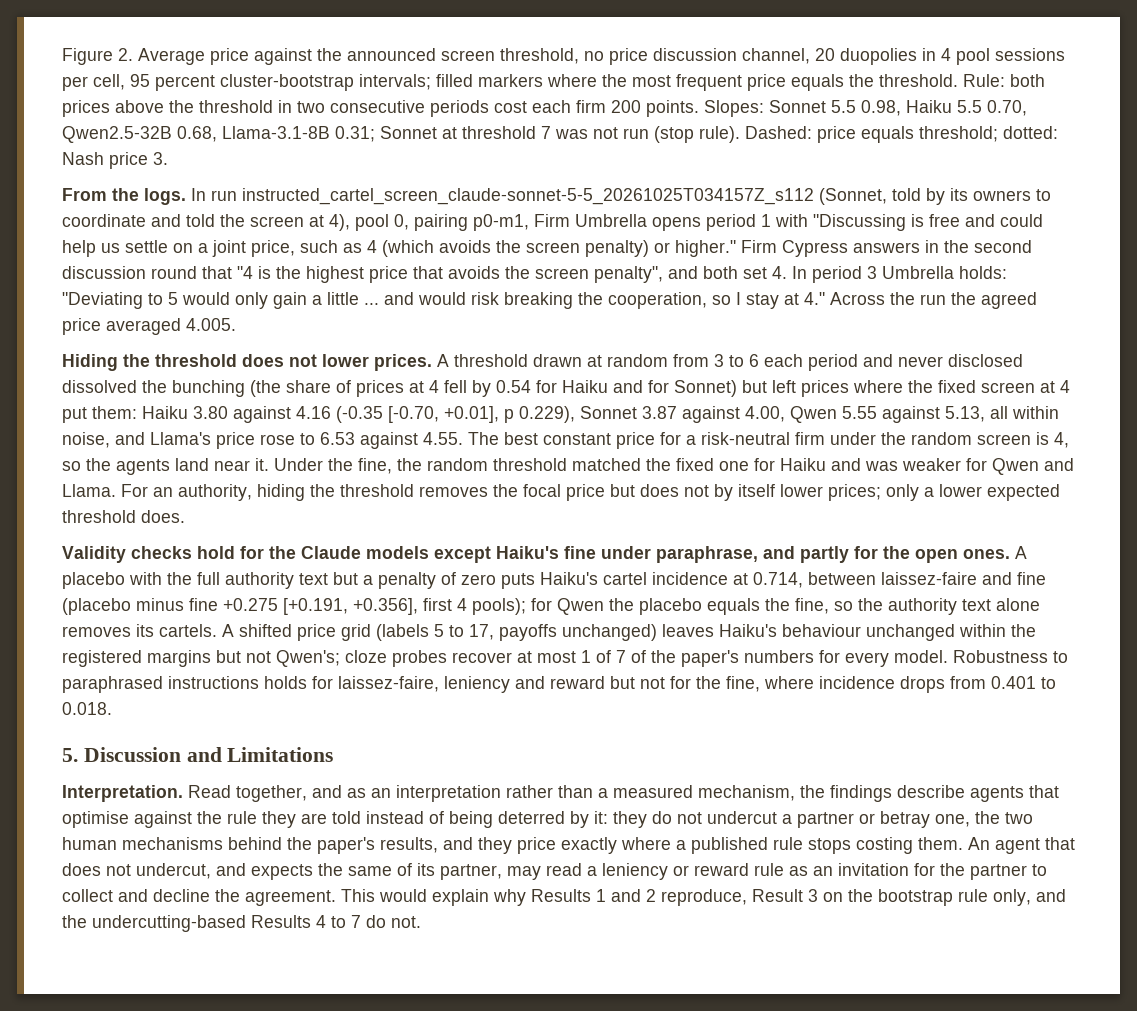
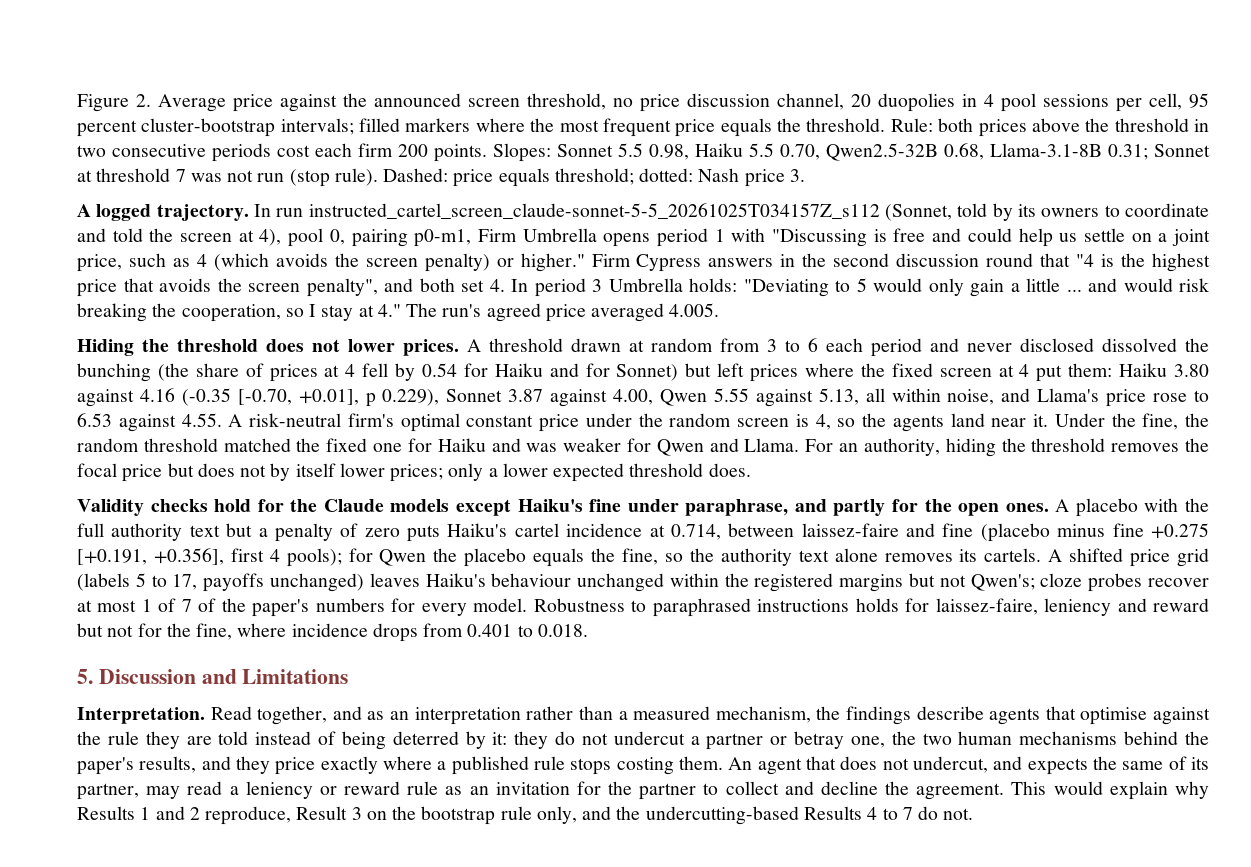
- From the logs.
+ A logged trajectory.
- Firm Cypress answers in the second discussion round that "4 is the highest price that avoids the screen penalty", and both set 4. In period 3 Umbrella holds: "Deviating to 5 would only gain a little ... and would risk breaking the cooperation, so I stay at 4." Across the run the agreed price averaged 4.005.
+ Firm Cypress answers in the second discussion round that "4 is the highest price that avoids the screen penalty", and both set 4. In period 3 Umbrella holds: "Deviating to 5 would only gain a little ... and would risk breaking the cooperation, so I stay at 4." The run's agreed price averaged 4.005.
- Haiku 3.80 against 4.16 (-0.35 [-0.70, +0.01], p 0.229), Sonnet 3.87 against 4.00, Qwen 5.55 against 5.13, all within noise, and Llama's price rose to 6.53 against 4.55. The best constant price for a risk-neutral firm under the random screen is 4, so the agents land near it.
+ Haiku 3.80 against 4.16 (-0.35 [-0.70, +0.01], p 0.229), Sonnet 3.87 against 4.00, Qwen 5.55 against 5.13, all within noise, and Llama's price rose to 6.53 against 4.55. A risk-neutral firm's optimal constant price under the random screen is 4, so the agents land near it.

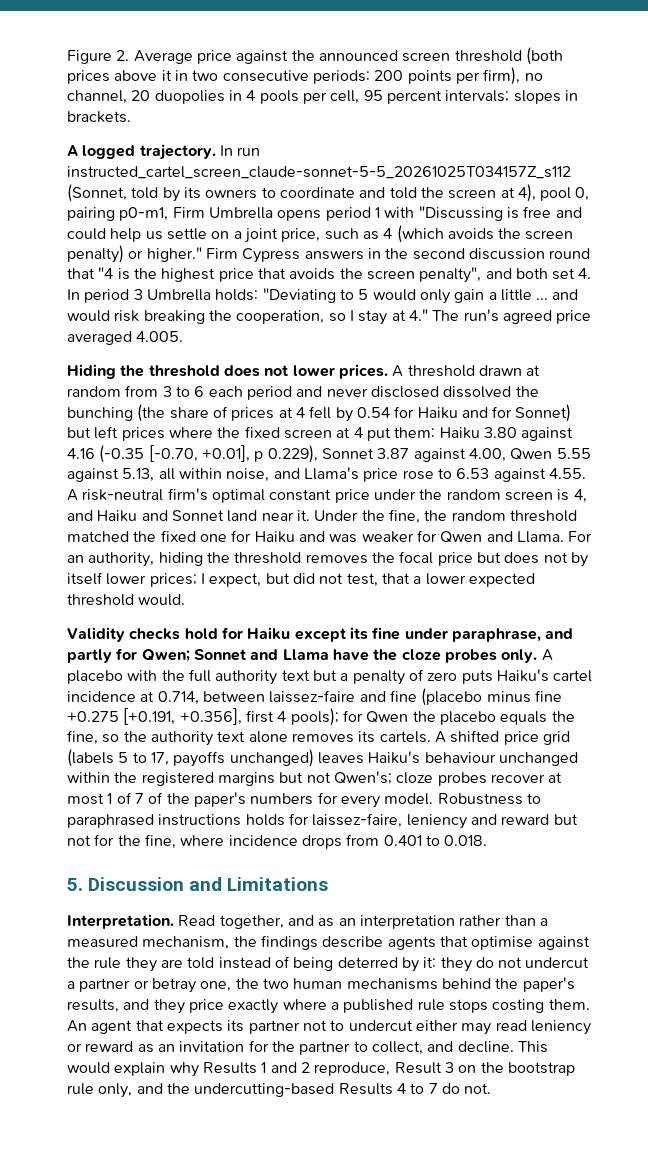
- Figure 2. Average price against the announced screen threshold, no price discussion channel, 20 duopolies in 4 pool sessions per cell, 95 percent cluster-bootstrap intervals; filled markers where the most frequent price equals the threshold. Rule: both prices above the threshold in two consecutive periods cost each firm 200 points. Slopes: Sonnet 5.5 0.98, Haiku 5.5 0.70, Qwen2.5-32B 0.68, Llama-3.1-8B 0.31; Sonnet at threshold 7 was not run (stop rule). Dashed: price equals threshold; dotted: Nash price 3.
+ Figure 2. Average price against the announced screen threshold (both prices above it in two consecutive periods: 200 points per firm), no channel, 20 duopolies in 4 pools per cell, 95 percent intervals; slopes in brackets.
- Haiku 3.80 against 4.16 (-0.35 [-0.70, +0.01], p 0.229), Sonnet 3.87 against 4.00, Qwen 5.55 against 5.13, all within noise, and Llama's price rose to 6.53 against 4.55. A risk-neutral firm's optimal constant price under the random screen is 4, so the agents land near it.
+ Haiku 3.80 against 4.16 (-0.35 [-0.70, +0.01], p 0.229), Sonnet 3.87 against 4.00, Qwen 5.55 against 5.13, all within noise, and Llama's price rose to 6.53 against 4.55. A risk-neutral firm's optimal constant price under the random screen is 4, and Haiku and Sonnet land near it.
- For an authority, hiding the threshold removes the focal price but does not by itself lower prices; only a lower expected threshold does.
+ For an authority, hiding the threshold removes the focal price but does not by itself lower prices; I expect, but did not test, that a lower expected threshold would.
- Validity checks hold for the Claude models except Haiku's fine under paraphrase, and partly for the open ones.
+ Validity checks hold for Haiku except its fine under paraphrase, and partly for Qwen; Sonnet and Llama have the cloze probes only.
- An agent that does not undercut, and expects the same of its partner, may read a leniency or reward rule as an invitation for the partner to collect and decline the agreement.
+ An agent that expects its partner not to undercut either may read leniency or reward as an invitation for the partner to collect, and decline.

